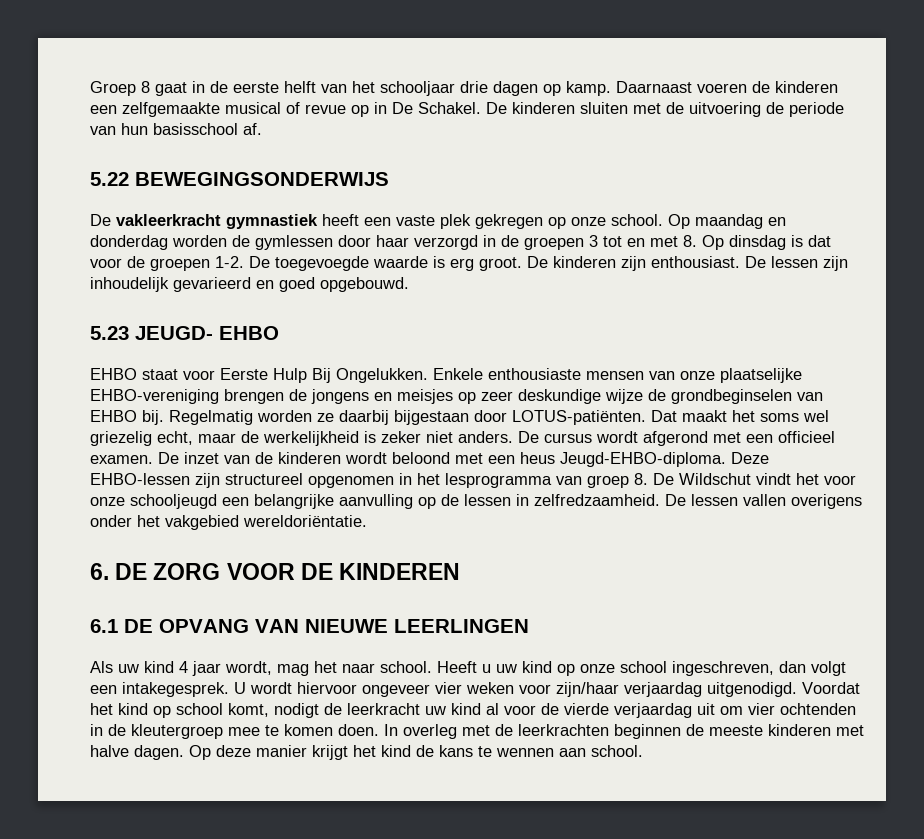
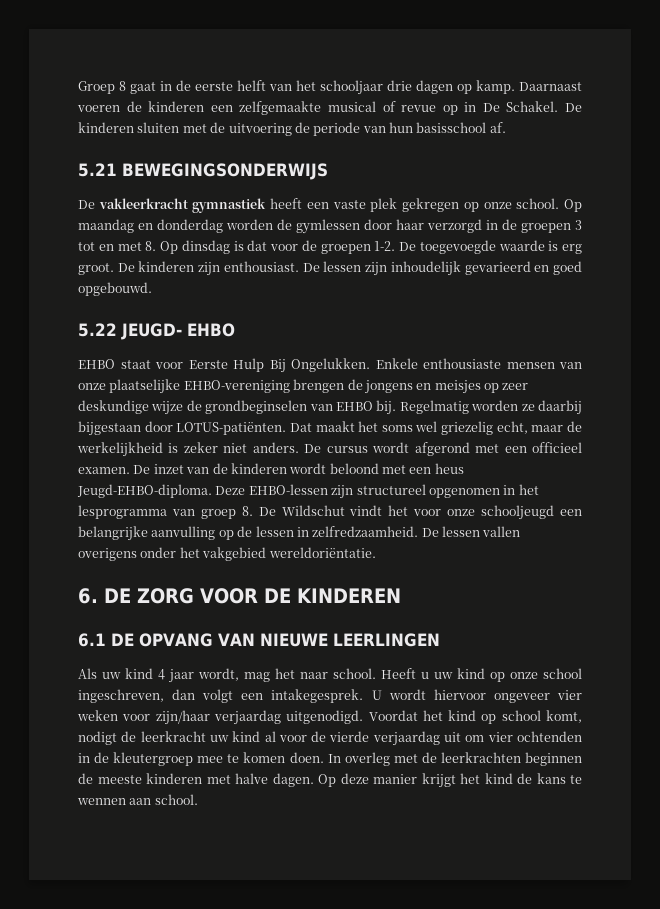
- 5.22 BEWEGINGSONDERWIJS
+ 5.21 BEWEGINGSONDERWIJS
- 5.23 JEUGD- EHBO
+ 5.22 JEUGD- EHBO

